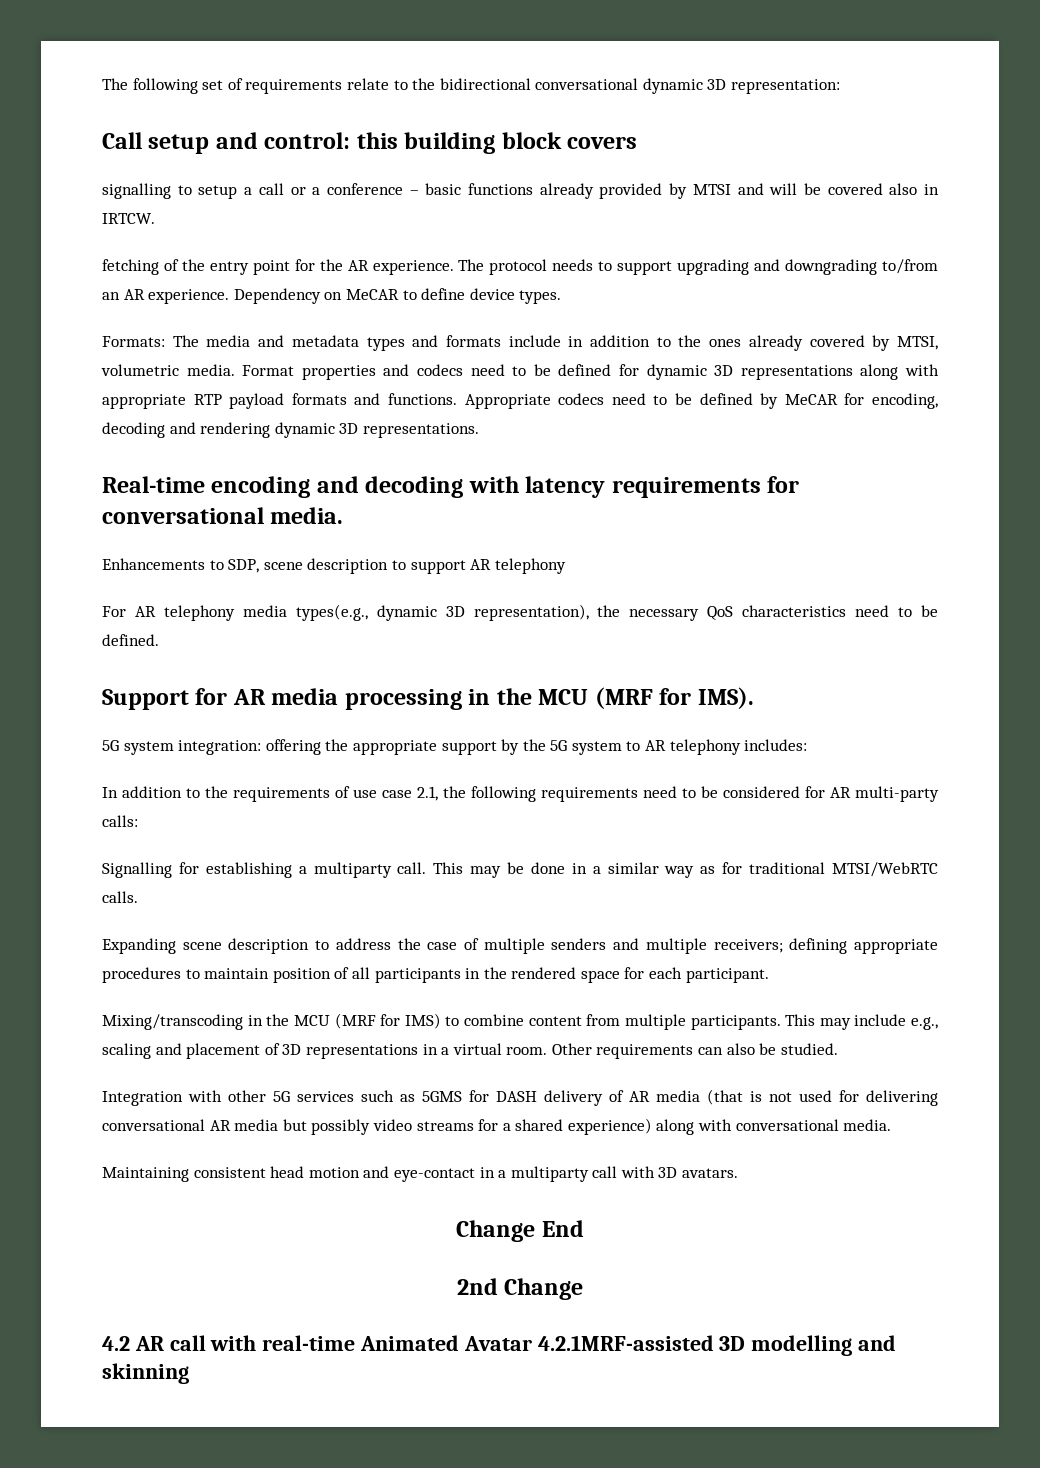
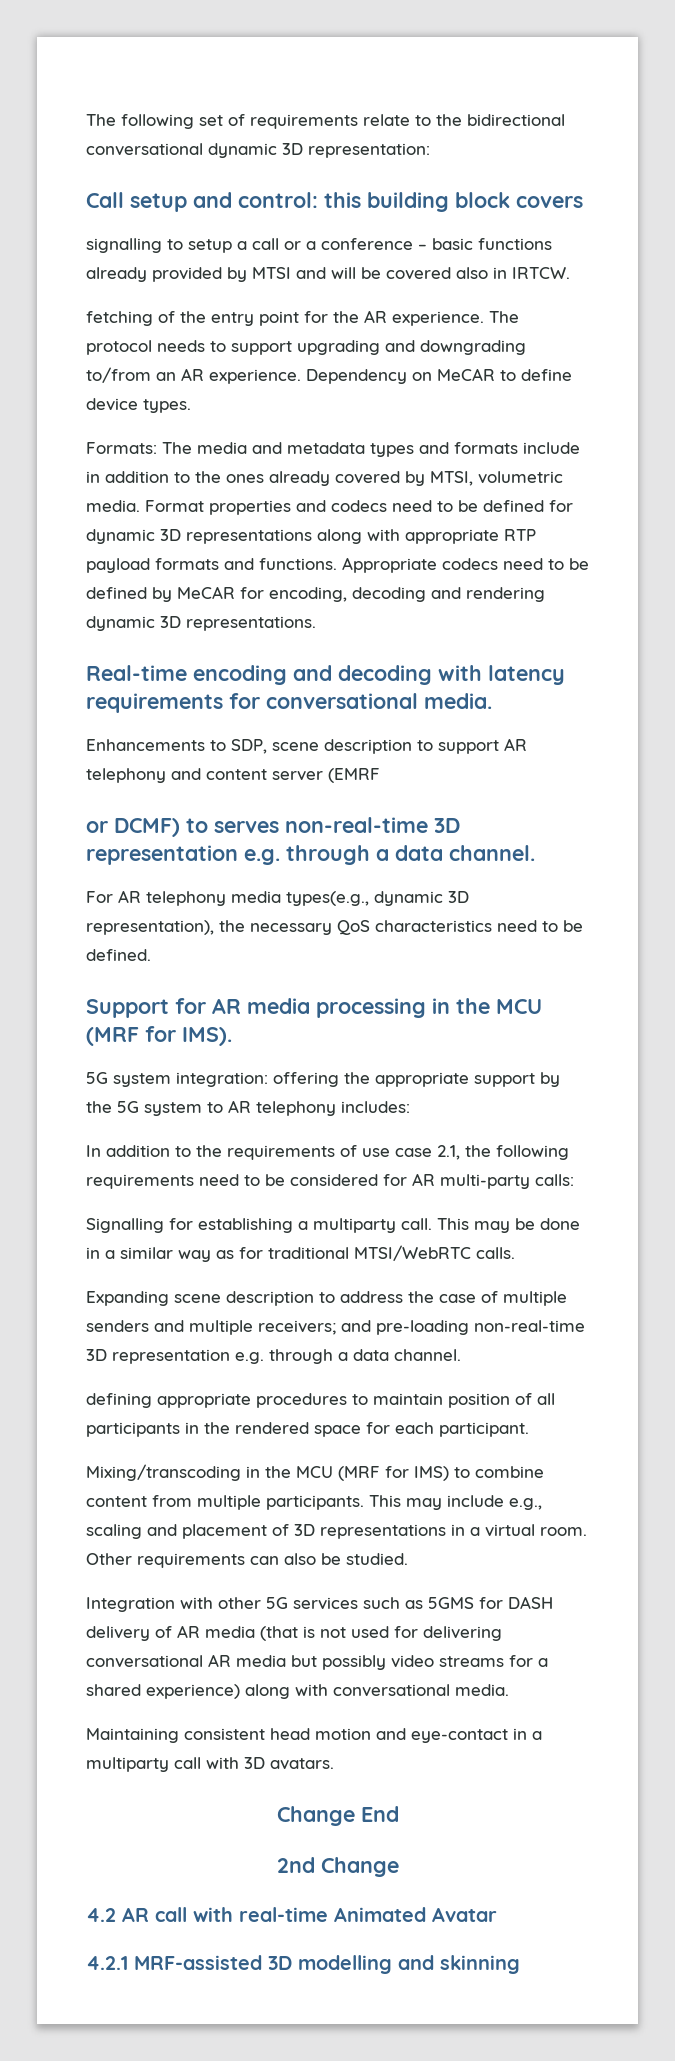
- Enhancements to SDP, scene description to support AR telephony
+ Enhancements to SDP, scene description to support AR telephony and content server (EMRF
+ or DCMF) to serves non-real-time 3D representation e.g. through a data channel.
- Expanding scene description to address the case of multiple senders and multiple receivers; defining appropriate procedures to maintain position of all participants in the rendered space for each participant.
+ Expanding scene description to address the case of multiple senders and multiple receivers; and pre-loading non-real-time 3D representation e.g. through a data channel.
+ defining appropriate procedures to maintain position of all participants in the rendered space for each participant.
- 4.2 AR call with real-time Animated Avatar 4.2.1MRF-assisted 3D modelling and skinning
+ 4.2 AR call with real-time Animated Avatar
+ 4.2.1 MRF-assisted 3D modelling and skinning

